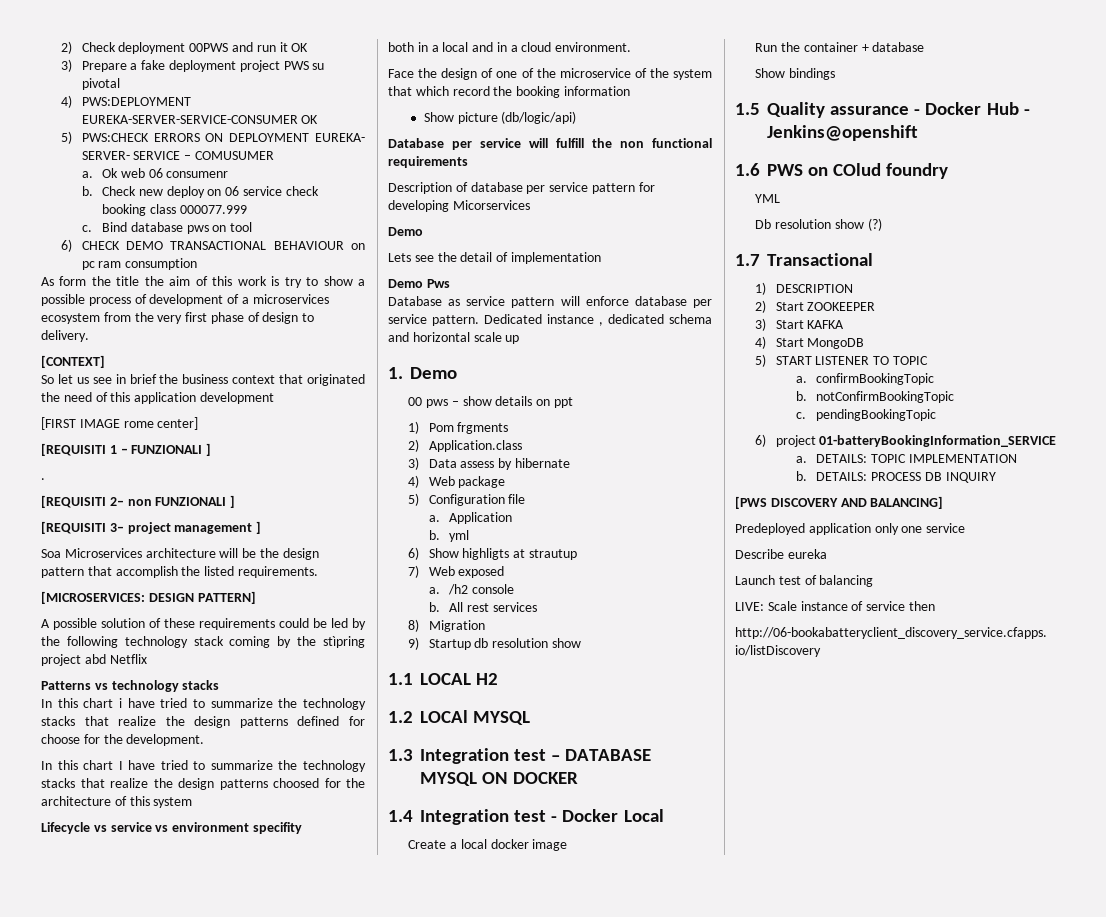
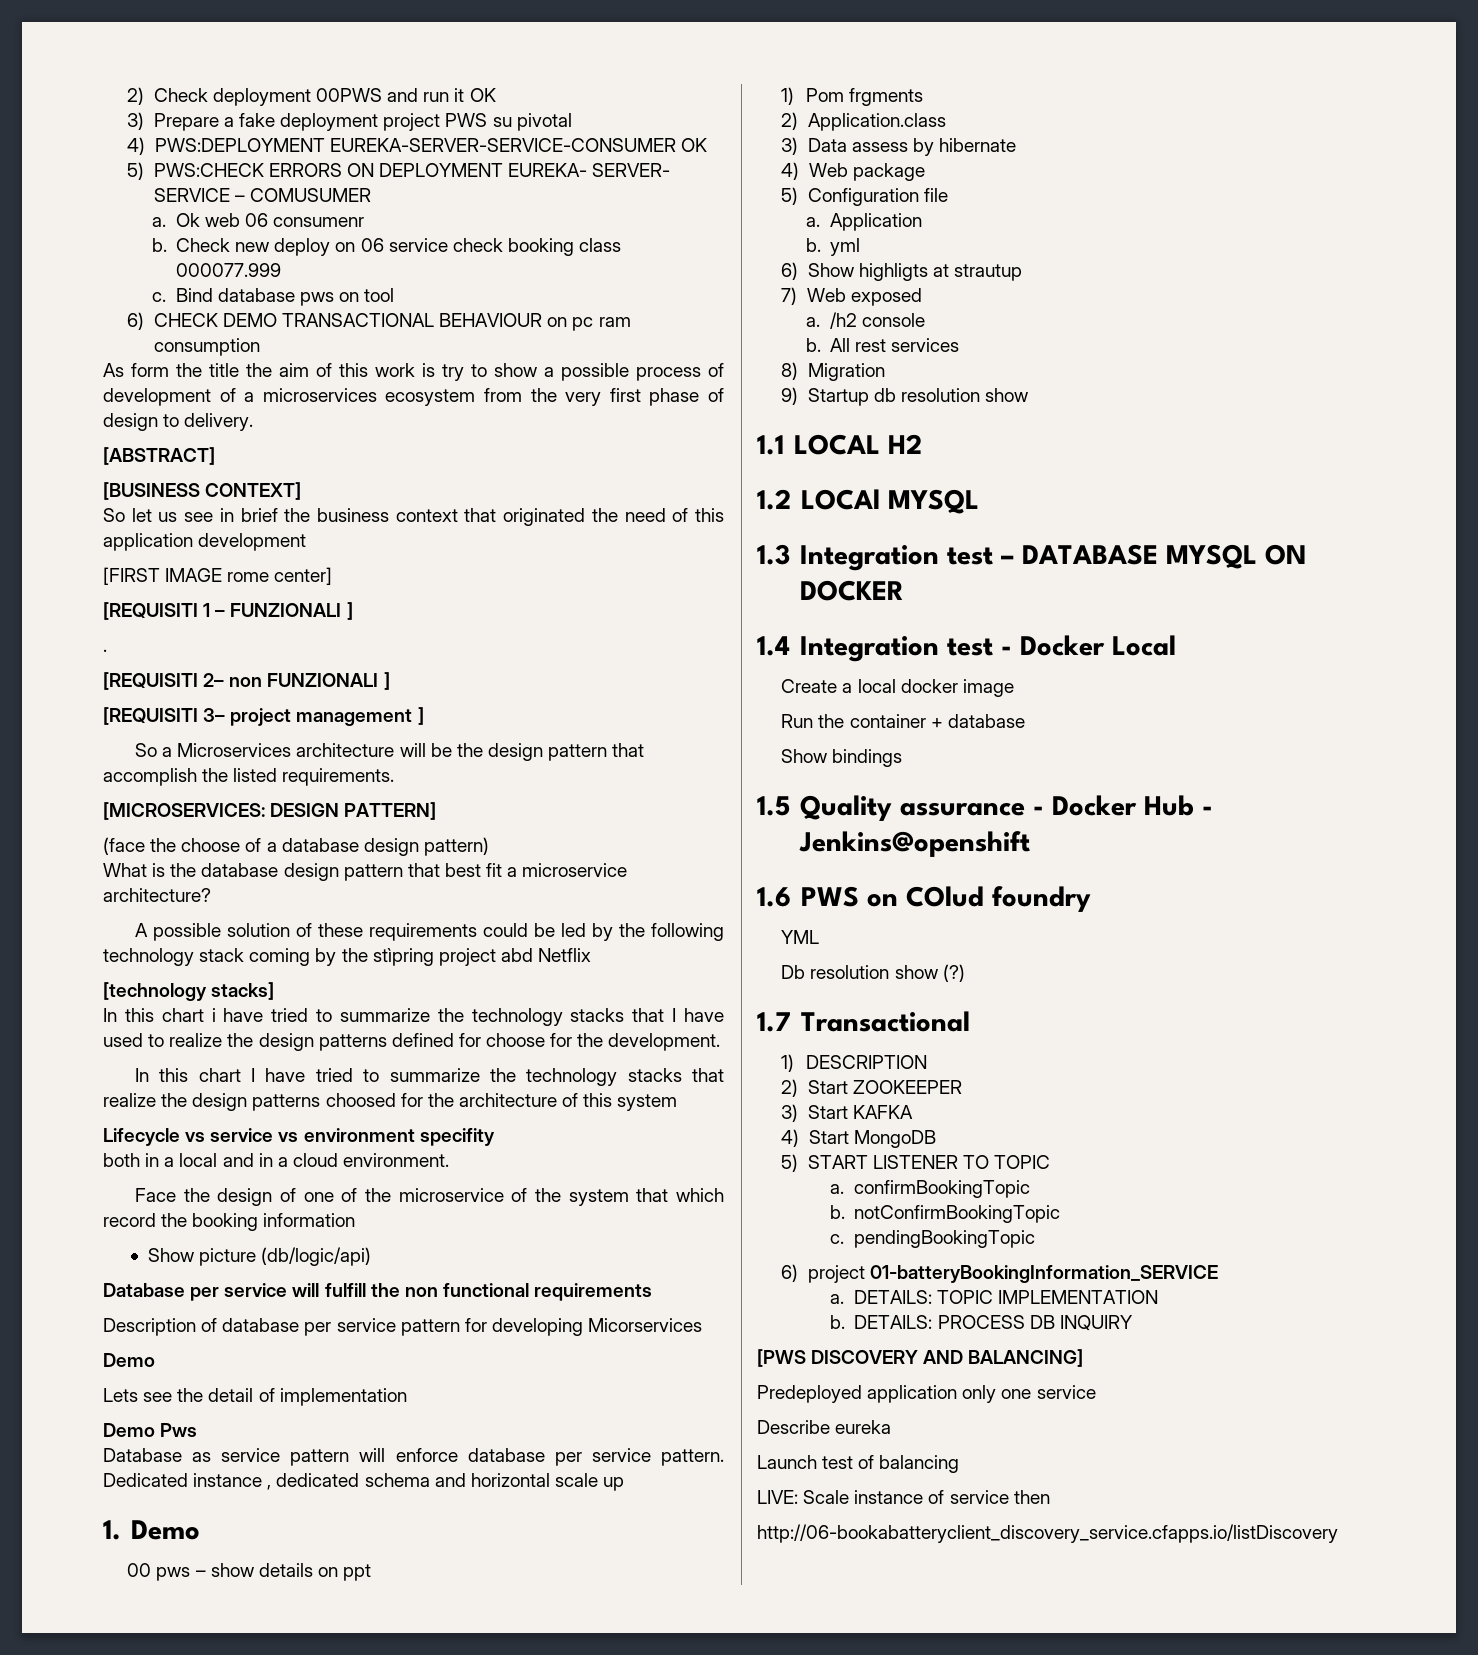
- [CONTEXT]
+ [ABSTRACT]
+ [BUSINESS CONTEXT]
- Soa Microservices architecture will be the design pattern that accomplish the listed requirements.
+ So a Microservices architecture will be the design pattern that accomplish the listed requirements.
+ (face the choose of a database design pattern)
+ What is the database design pattern that best fit a microservice architecture?
- Patterns vs technology stacks
+ [technology stacks]
- In this chart i have tried to summarize the technology stacks that realize the design patterns defined for choose for the development.
+ In this chart i have tried to summarize the technology stacks that I have used to realize the design patterns defined for choose for the development.

